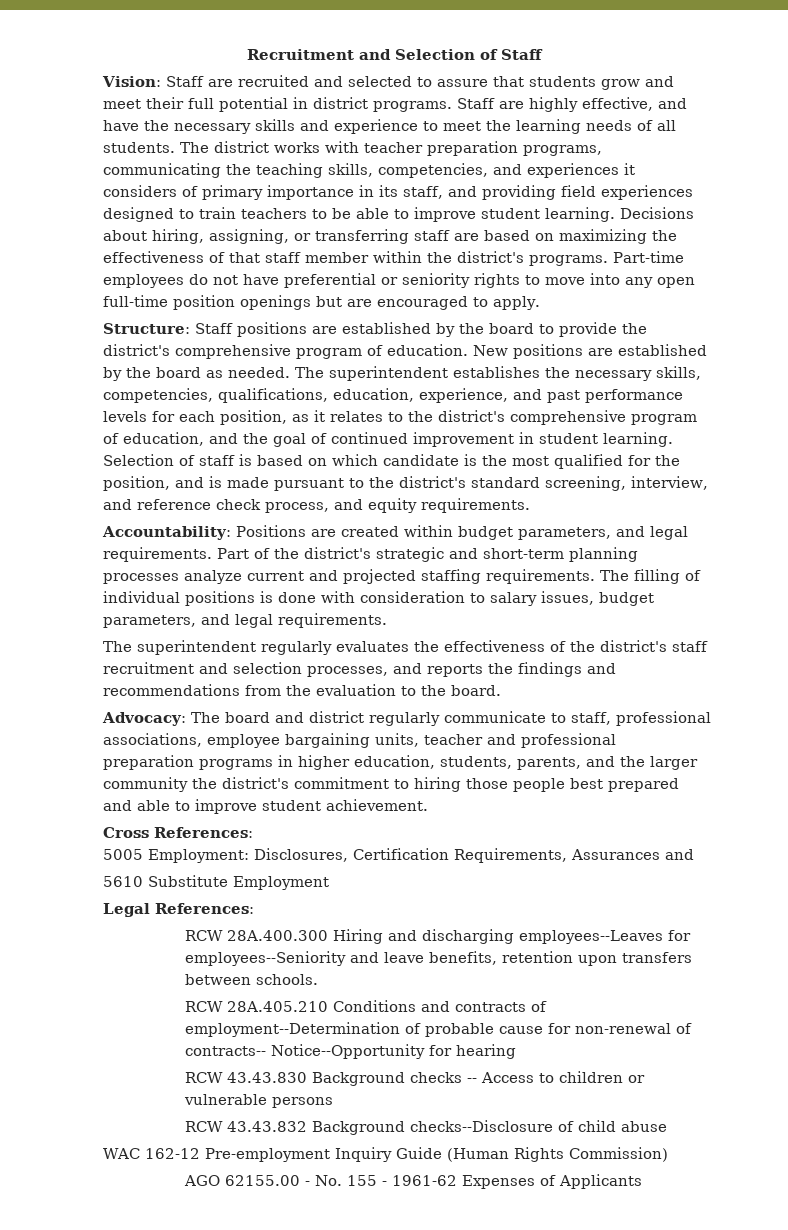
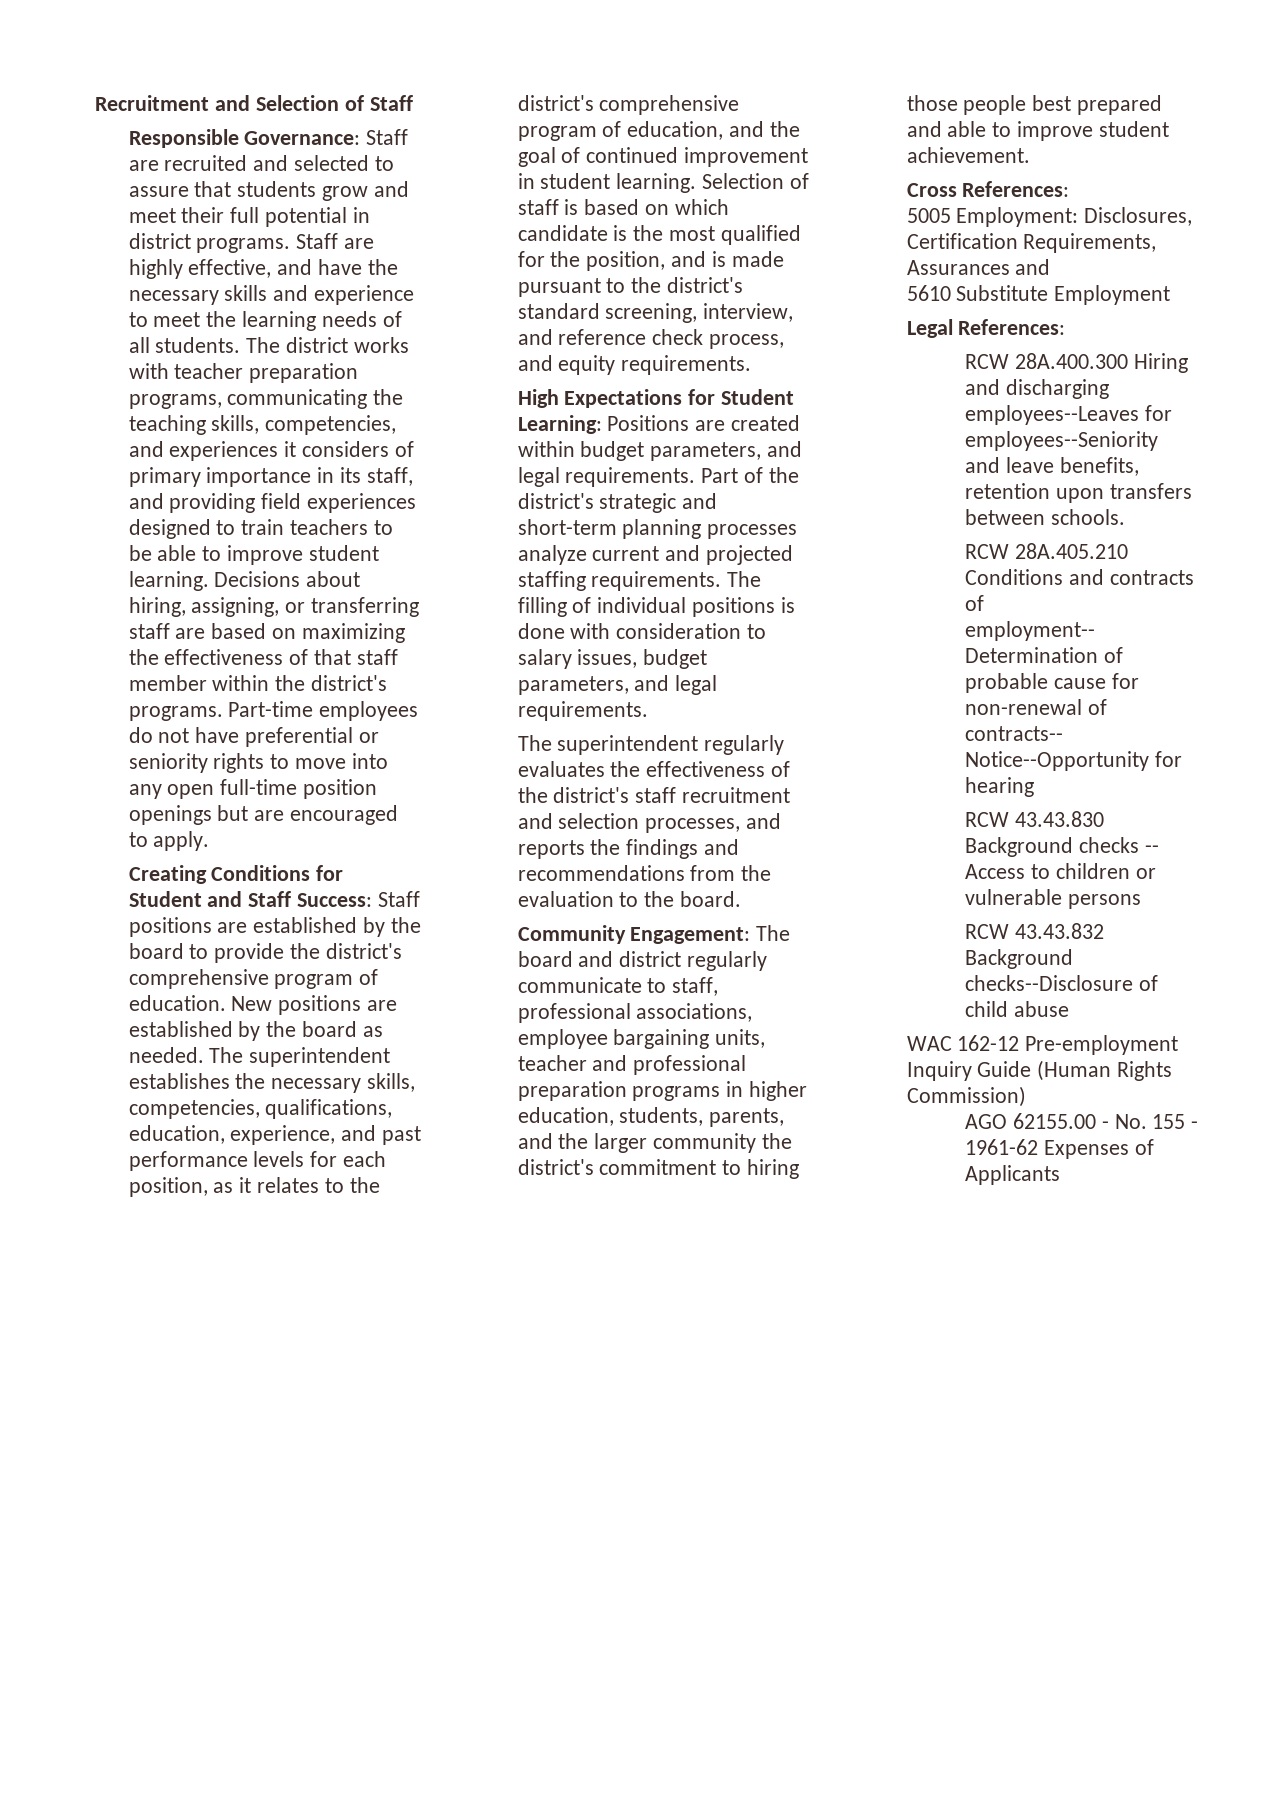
- Vision: Staff are recruited and selected to assure that students grow and meet their full potential in district programs.
+ Responsible Governance: Staff are recruited and selected to assure that students grow and meet their full potential in district programs.
- Structure: Staff positions are established by the board to provide the district's comprehensive program of education.
+ Creating Conditions for Student and Staff Success: Staff positions are established by the board to provide the district's comprehensive program of education.
- Accountability: Positions are created within budget parameters, and legal requirements.
+ High Expectations for Student Learning: Positions are created within budget parameters, and legal requirements.
- Advocacy: The board and district regularly communicate to staff, professional associations, employee bargaining units, teacher and professional preparation programs in higher education, students, parents, and the larger community the district's commitment to hiring those people best prepared and able to improve student achievement.
+ Community Engagement: The board and district regularly communicate to staff, professional associations, employee bargaining units, teacher and professional preparation programs in higher education, students, parents, and the larger community the district's commitment to hiring those people best prepared and able to improve student achievement.

